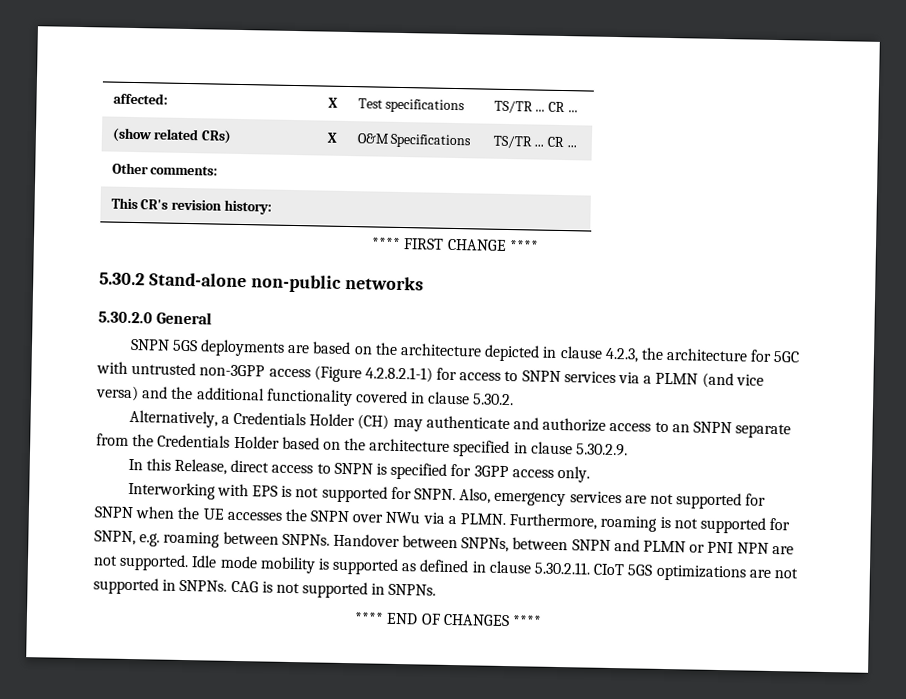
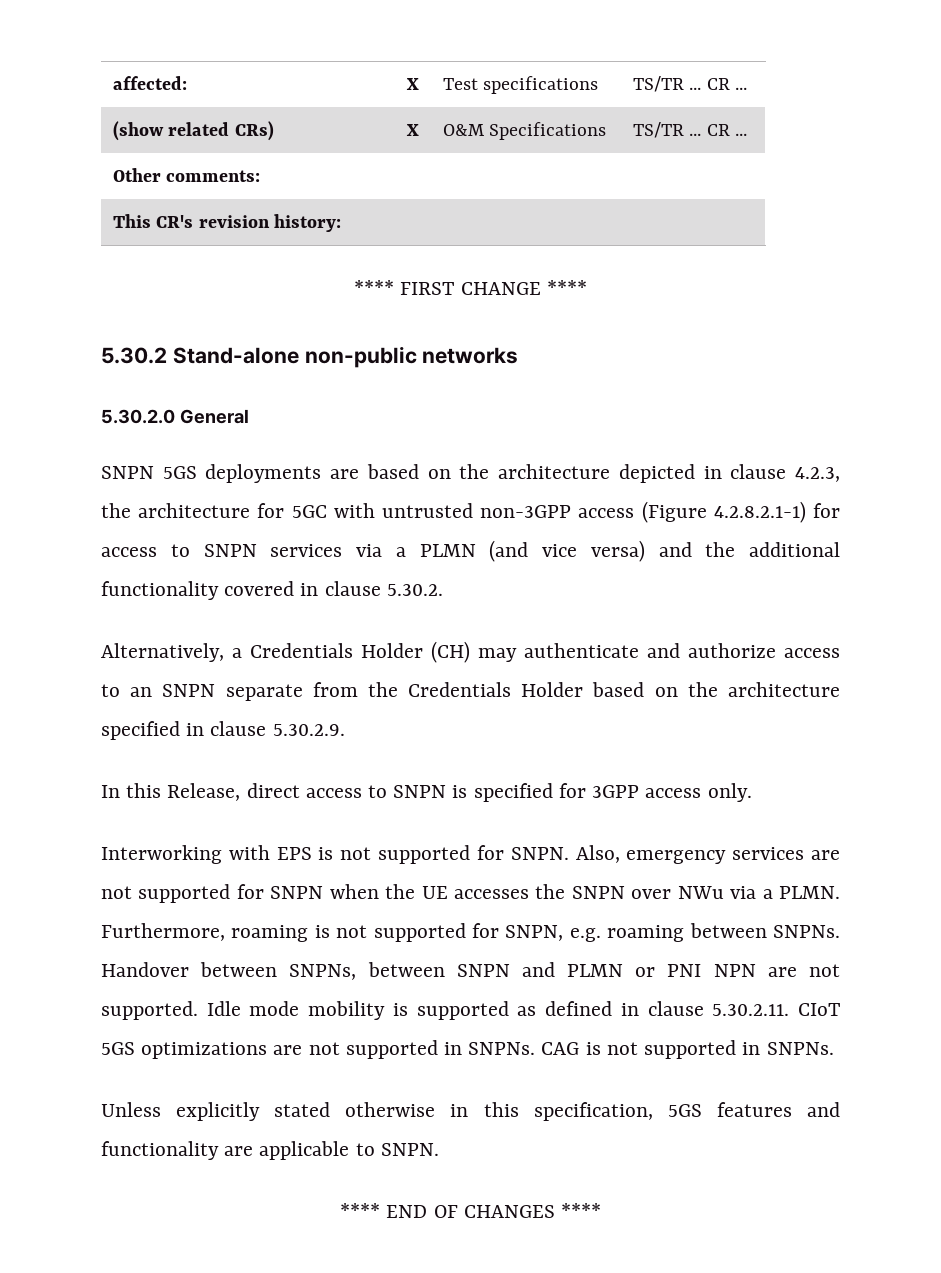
+ Unless explicitly stated otherwise in this specification, 5GS features and functionality are applicable to SNPN.

